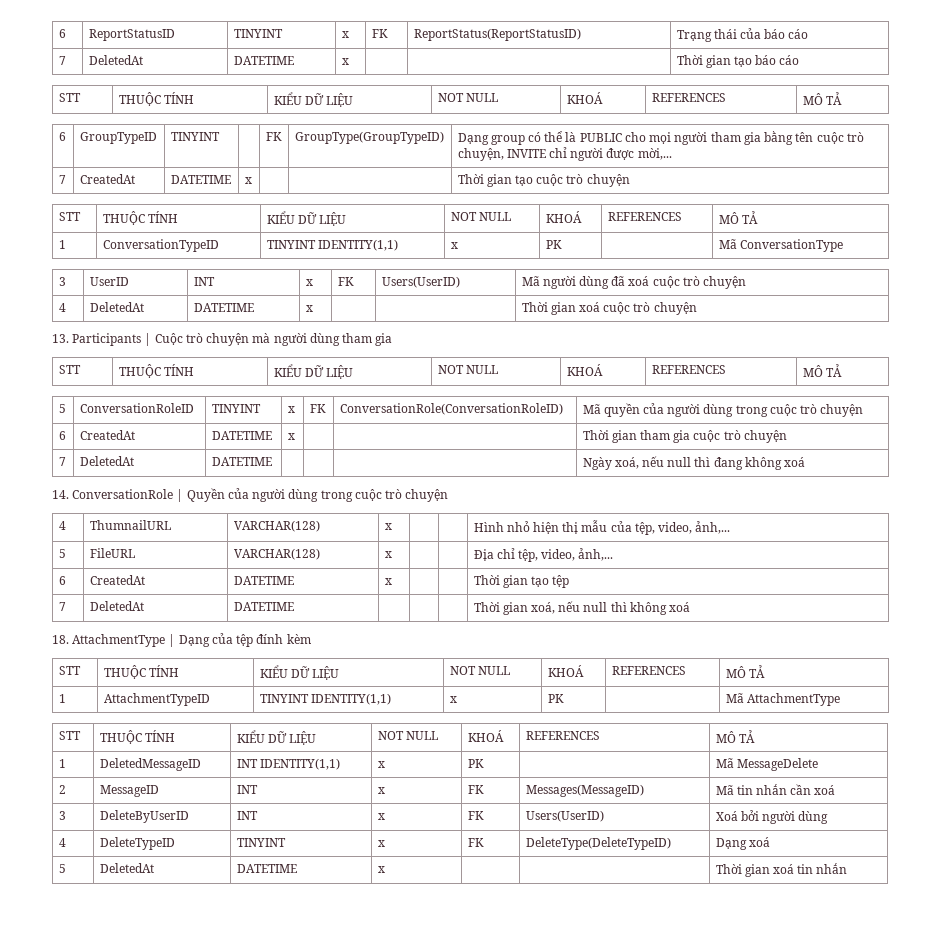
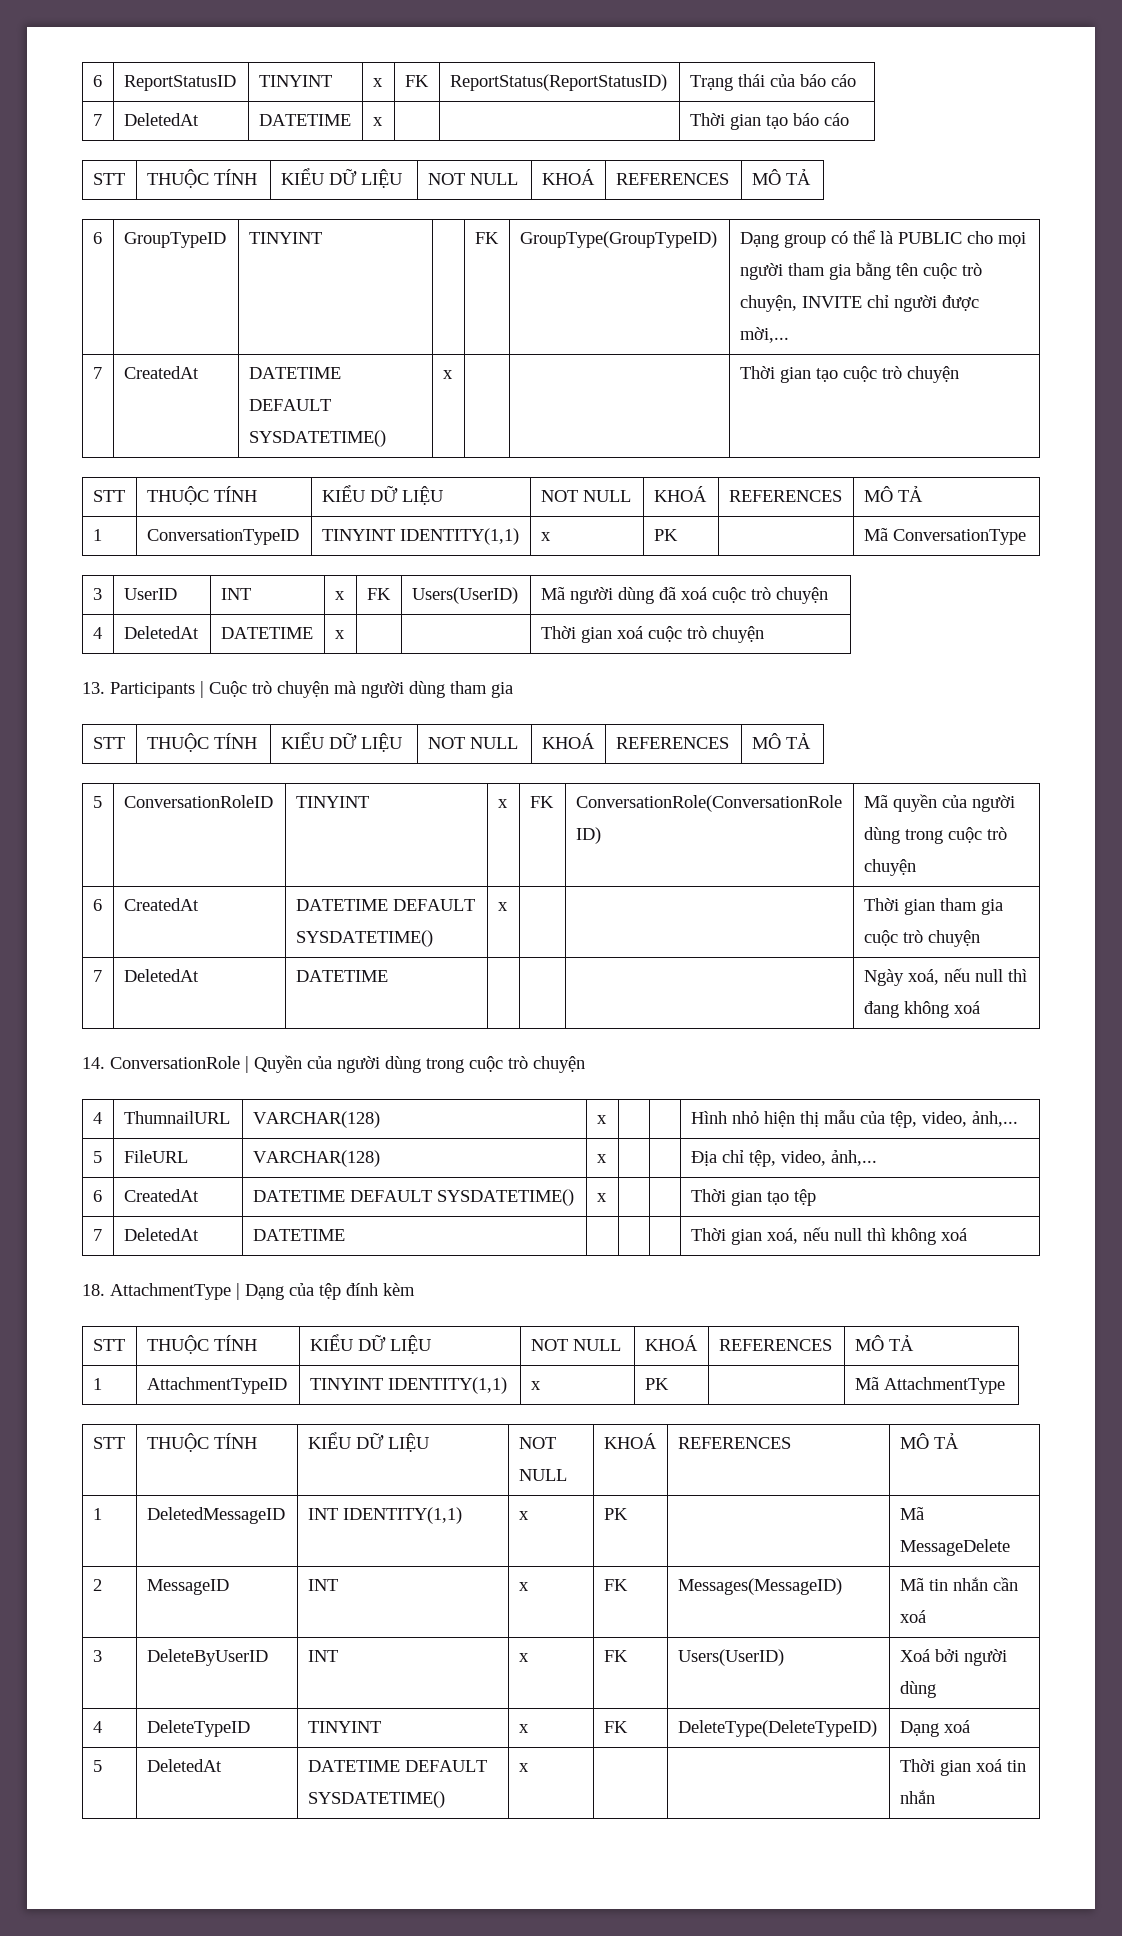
- 7 | CreatedAt | DATETIME | x | | | Thời gian tạo cuộc trò chuyện
+ 7 | CreatedAt | DATETIME DEFAULT SYSDATETIME() | x | | | Thời gian tạo cuộc trò chuyện
- 6 | CreatedAt | DATETIME | x | | | Thời gian tham gia cuộc trò chuyện
+ 6 | CreatedAt | DATETIME DEFAULT SYSDATETIME() | x | | | Thời gian tham gia cuộc trò chuyện
- 6 | CreatedAt | DATETIME | x | | | Thời gian tạo tệp
+ 6 | CreatedAt | DATETIME DEFAULT SYSDATETIME() | x | | | Thời gian tạo tệp
- 5 | DeletedAt | DATETIME | x | | | Thời gian xoá tin nhắn
+ 5 | DeletedAt | DATETIME DEFAULT SYSDATETIME() | x | | | Thời gian xoá tin nhắn

